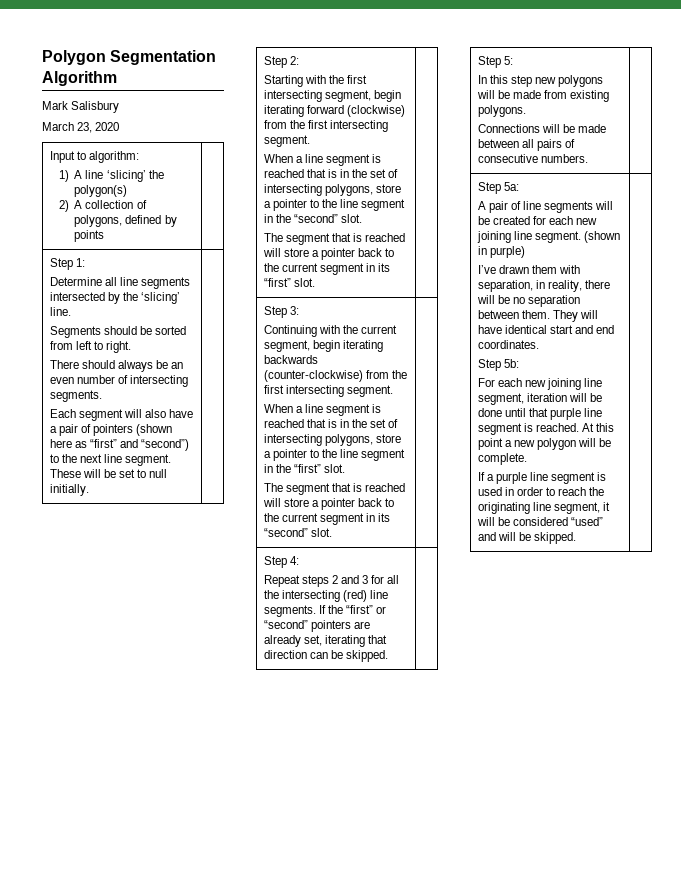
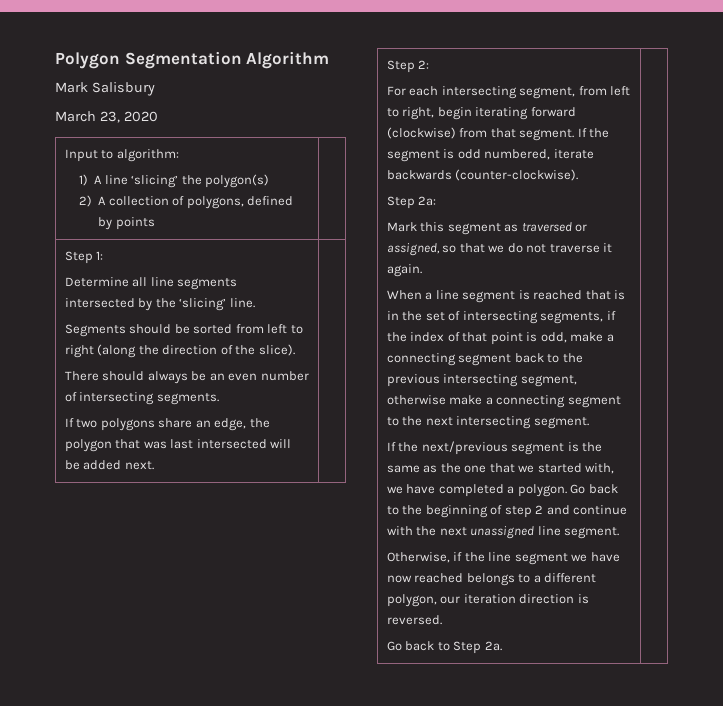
- Segments should be sorted from left to right.
+ Segments should be sorted from left to right (along the direction of the slice).
- Each segment will also have a pair of pointers (shown here as “first” and “second”) to the next line segment. These will be set to null initially. |
+ If two polygons share an edge, the polygon that was last intersected will be added next. |
  Step 2:
- Starting with the first intersecting segment, begin iterating forward (clockwise) from the first intersecting segment.
+ For each intersecting segment, from left to right, begin iterating forward (clockwise) from that segment. If the segment is odd numbered, iterate backwards (counter-clockwise).
+ Step 2a:
+ Mark this segment as traversed or assigned, so that we do not traverse it again.
- When a line segment is reached that is in the set of intersecting polygons, store a pointer to the line segment in the “second” slot.
- The segment that is reached will store a pointer back to the current segment in its “first” slot. |
- Step 3:
- Continuing with the current segment, begin iterating backwards (counter-clockwise) from the first intersecting segment.
- When a line segment is reached that is in the set of intersecting polygons, store a pointer to the line segment in the “first” slot.
- The segment that is reached will store a pointer back to the current segment in its “second” slot. |
- Step 4:
- Repeat steps 2 and 3 for all the intersecting (red) line segments. If the “first” or “second” pointers are already set, iterating that direction can be skipped. |
- Step 5:
- In this step new polygons will be made from existing polygons.
- Connections will be made between all pairs of consecutive numbers. |
- Step 5a:
- A pair of line segments will be created for each new joining line segment. (shown in purple)
- I’ve drawn them with separation, in reality, there will be no separation between them. They will have identical start and end coordinates.
- Step 5b:
- For each new joining line segment, iteration will be done until that purple line segment is reached. At this point a new polygon will be complete.
- If a purple line segment is used in order to reach the originating line segment, it will be considered “used” and will be skipped.
+ When a line segment is reached that is in the set of intersecting segments, if the index of that point is odd, make a connecting segment back to the previous intersecting segment, otherwise make a connecting segment to the next intersecting segment.
+ If the next/previous segment is the same as the one that we started with, we have completed a polygon. Go back to the beginning of step 2 and continue with the next unassigned line segment.
+ Otherwise, if the line segment we have now reached belongs to a different polygon, our iteration direction is reversed.
+ Go back to Step 2a.

